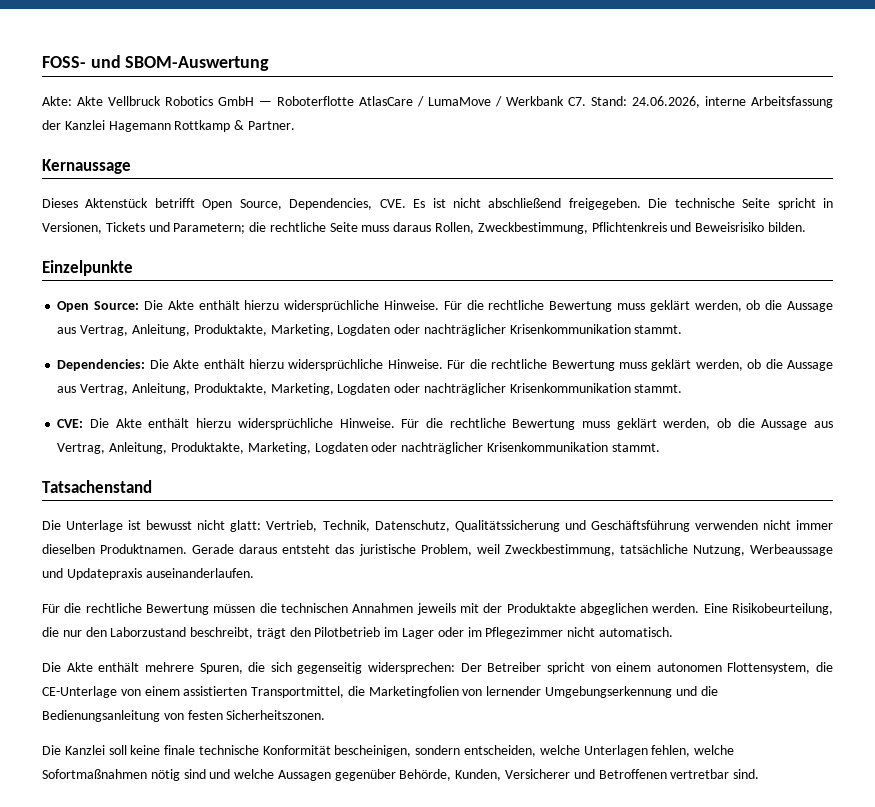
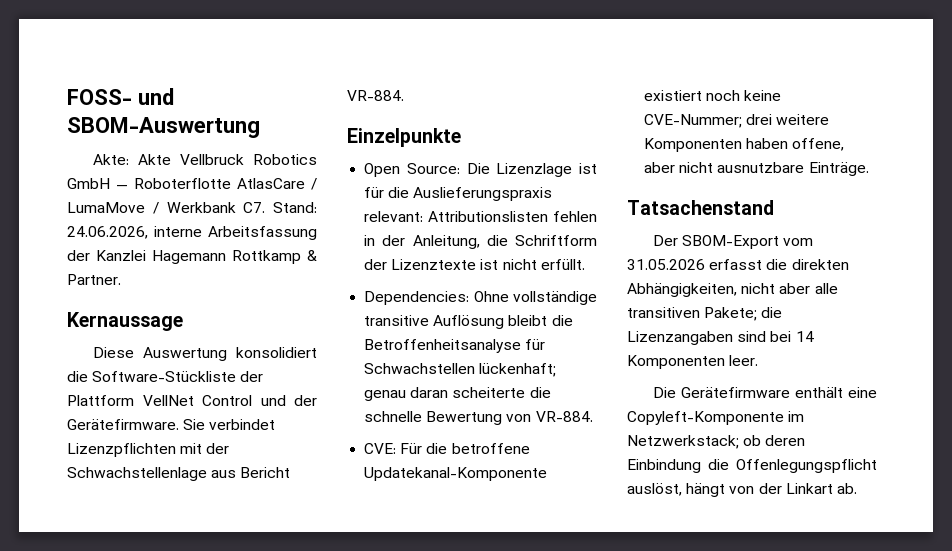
- Dieses Aktenstück betrifft Open Source, Dependencies, CVE. Es ist nicht abschließend freigegeben. Die technische Seite spricht in Versionen, Tickets und Parametern; die rechtliche Seite muss daraus Rollen, Zweckbestimmung, Pflichtenkreis und Beweisrisiko bilden.
+ Diese Auswertung konsolidiert die Software-Stückliste der Plattform VellNet Control und der Gerätefirmware. Sie verbindet Lizenzpflichten mit der Schwachstellenlage aus Bericht VR-884.
  Einzelpunkte
- Open Source: Die Akte enthält hierzu widersprüchliche Hinweise. Für die rechtliche Bewertung muss geklärt werden, ob die Aussage aus Vertrag, Anleitung, Produktakte, Marketing, Logdaten oder nachträglicher Krisenkommunikation stammt.
- Dependencies: Die Akte enthält hierzu widersprüchliche Hinweise. Für die rechtliche Bewertung muss geklärt werden, ob die Aussage aus Vertrag, Anleitung, Produktakte, Marketing, Logdaten oder nachträglicher Krisenkommunikation stammt.
- CVE: Die Akte enthält hierzu widersprüchliche Hinweise. Für die rechtliche Bewertung muss geklärt werden, ob die Aussage aus Vertrag, Anleitung, Produktakte, Marketing, Logdaten oder nachträglicher Krisenkommunikation stammt.
+ Open Source: Die Lizenzlage ist für die Auslieferungspraxis relevant: Attributionslisten fehlen in der Anleitung, die Schriftform der Lizenztexte ist nicht erfüllt.
+ Dependencies: Ohne vollständige transitive Auflösung bleibt die Betroffenheitsanalyse für Schwachstellen lückenhaft; genau daran scheiterte die schnelle Bewertung von VR-884.
+ CVE: Für die betroffene Updatekanal-Komponente existiert noch keine CVE-Nummer; drei weitere Komponenten haben offene, aber nicht ausnutzbare Einträge.
  Tatsachenstand
- Die Unterlage ist bewusst nicht glatt: Vertrieb, Technik, Datenschutz, Qualitätssicherung und Geschäftsführung verwenden nicht immer dieselben Produktnamen. Gerade daraus entsteht das juristische Problem, weil Zweckbestimmung, tatsächliche Nutzung, Werbeaussage und Updatepraxis auseinanderlaufen.
- Für die rechtliche Bewertung müssen die technischen Annahmen jeweils mit der Produktakte abgeglichen werden. Eine Risikobeurteilung, die nur den Laborzustand beschreibt, trägt den Pilotbetrieb im Lager oder im Pflegezimmer nicht automatisch.
- Die Akte enthält mehrere Spuren, die sich gegenseitig widersprechen: Der Betreiber spricht von einem autonomen Flottensystem, die CE-Unterlage von einem assistierten Transportmittel, die Marketingfolien von lernender Umgebungserkennung und die Bedienungsanleitung von festen Sicherheitszonen.
- Die Kanzlei soll keine finale technische Konformität bescheinigen, sondern entscheiden, welche Unterlagen fehlen, welche Sofortmaßnahmen nötig sind und welche Aussagen gegenüber Behörde, Kunden, Versicherer und Betroffenen vertretbar sind.
+ Der SBOM-Export vom 31.05.2026 erfasst die direkten Abhängigkeiten, nicht aber alle transitiven Pakete; die Lizenzangaben sind bei 14 Komponenten leer.
+ Die Gerätefirmware enthält eine Copyleft-Komponente im Netzwerkstack; ob deren Einbindung die Offenlegungspflicht auslöst, hängt von der Linkart ab.

